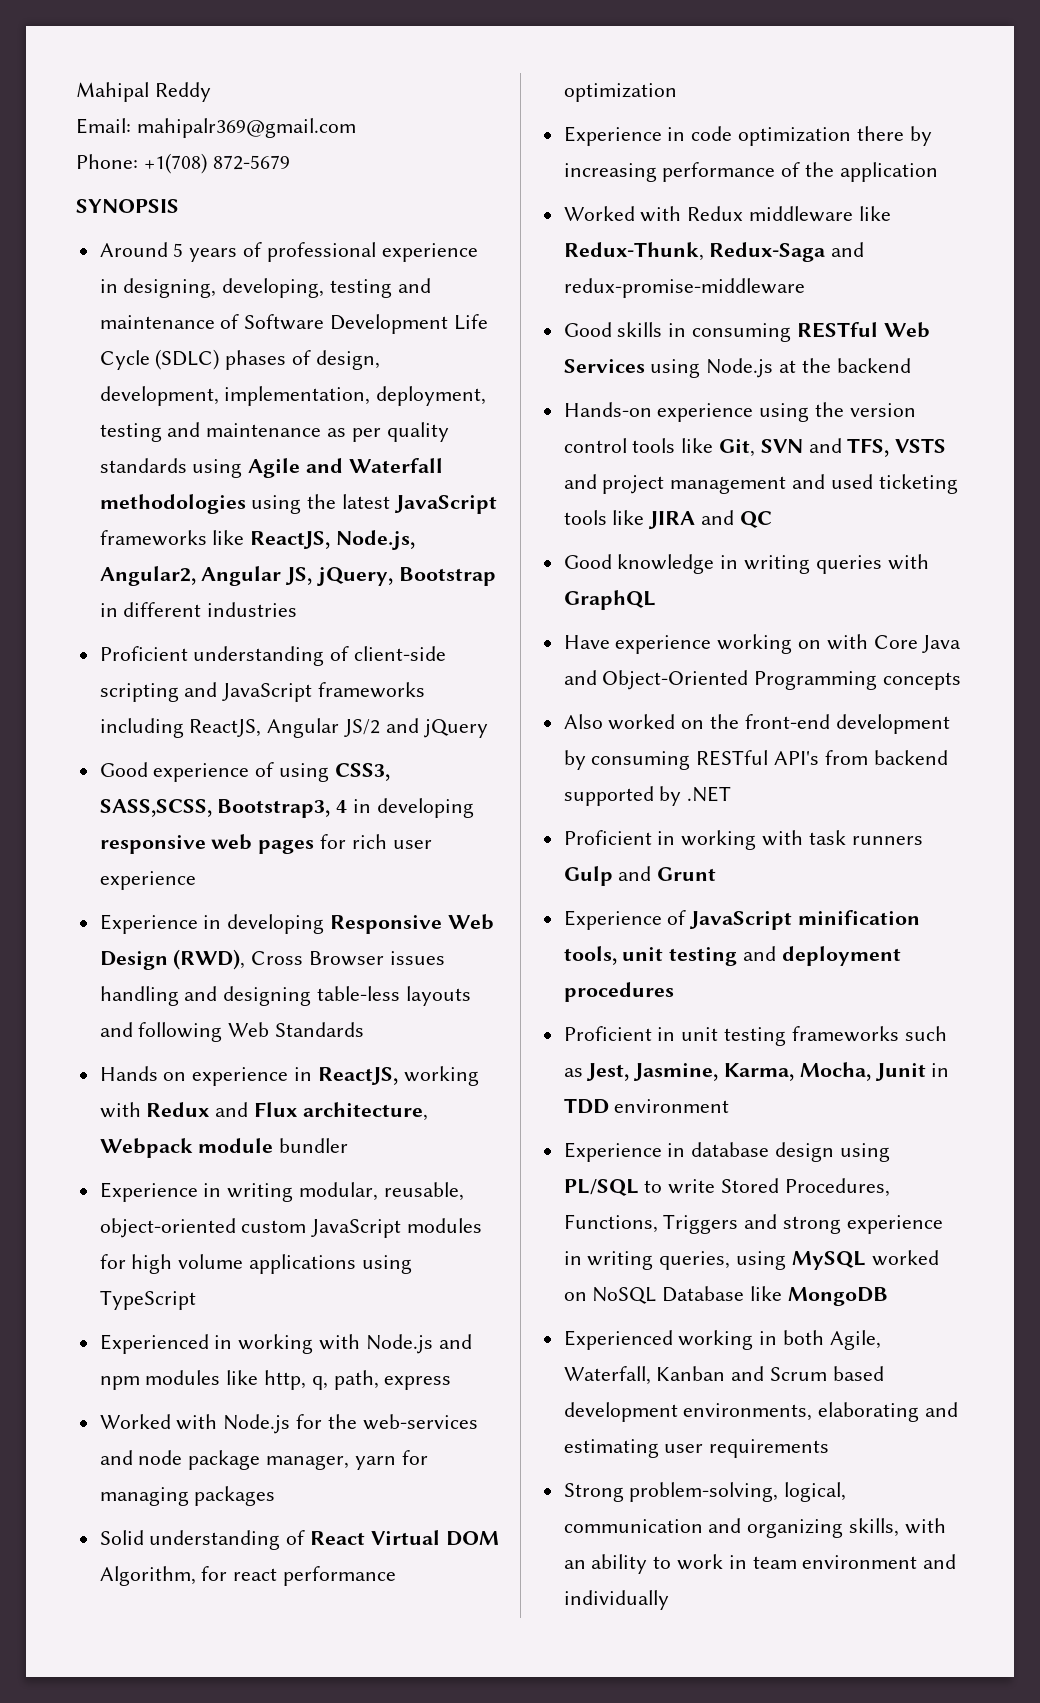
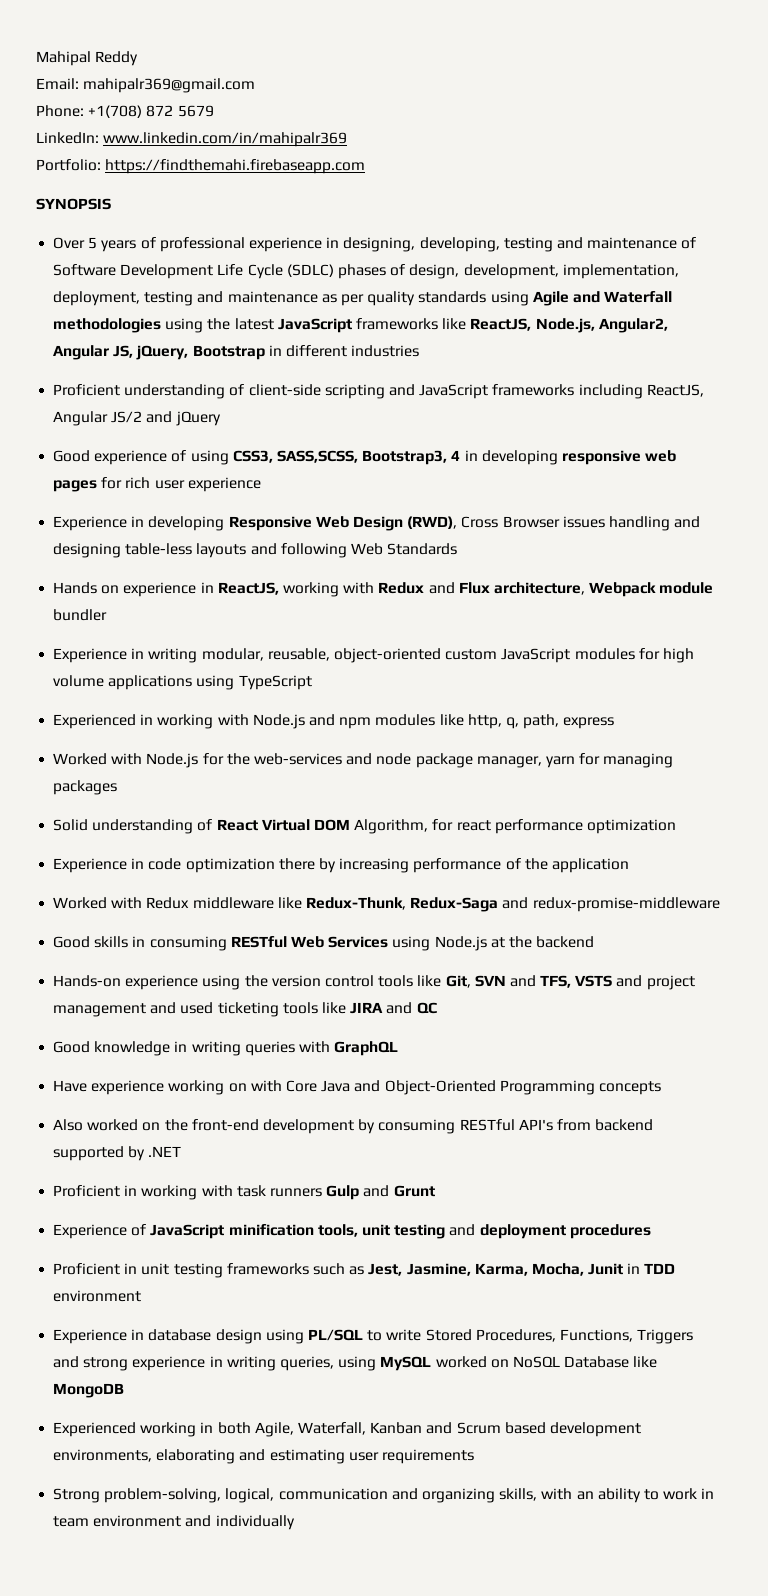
- Phone: +1(708) 872-5679
+ Phone: +1(708) 872 5679
+ LinkedIn: www.linkedin.com/in/mahipalr369
+ Portfolio: https://findthemahi.firebaseapp.com
- Around 5 years of professional experience in designing, developing, testing and maintenance of Software Development Life Cycle (SDLC) phases of design, development, implementation, deployment, testing and maintenance as per quality standards using Agile and Waterfall methodologies using the latest JavaScript frameworks like ReactJS, Node.js, Angular2, Angular JS, jQuery, Bootstrap in different industries
+ Over 5 years of professional experience in designing, developing, testing and maintenance of Software Development Life Cycle (SDLC) phases of design, development, implementation, deployment, testing and maintenance as per quality standards using Agile and Waterfall methodologies using the latest JavaScript frameworks like ReactJS, Node.js, Angular2, Angular JS, jQuery, Bootstrap in different industries

